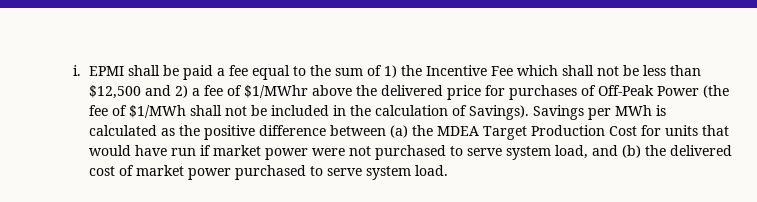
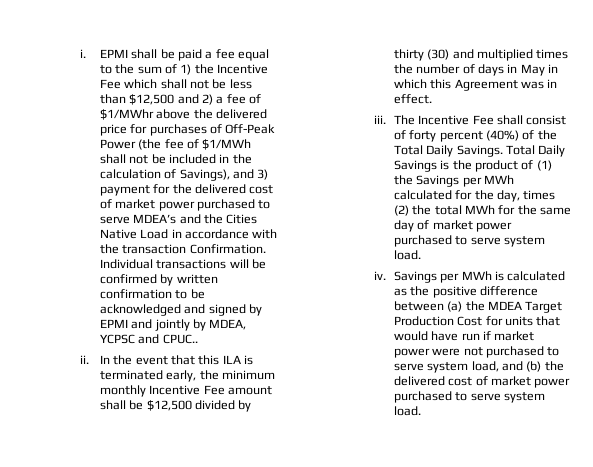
- EPMI shall be paid a fee equal to the sum of 1) the Incentive Fee which shall not be less than $12,500 and 2) a fee of $1/MWhr above the delivered price for purchases of Off-Peak Power (the fee of $1/MWh shall not be included in the calculation of Savings).
+ EPMI shall be paid a fee equal to the sum of 1) the Incentive Fee which shall not be less than $12,500 and 2) a fee of $1/MWhr above the delivered price for purchases of Off-Peak Power (the fee of $1/MWh shall not be included in the calculation of Savings), and 3) payment for the delivered cost of market power purchased to serve MDEA’s and the Cities Native Load in accordance with the transaction Confirmation. Individual transactions will be confirmed by written confirmation to be acknowledged and signed by EPMI and jointly by MDEA, YCPSC and CPUC..
+ ii. In the event that this ILA is terminated early, the minimum monthly Incentive Fee amount shall be $12,500 divided by thirty (30) and multiplied times the number of days in May in which this Agreement was in effect.
+ iii. The Incentive Fee shall consist of forty percent (40%) of the Total Daily Savings. Total Daily Savings is the product of (1) the Savings per MWh calculated for the day, times (2) the total MWh for the same day of market power purchased to serve system load.
+ iv.

